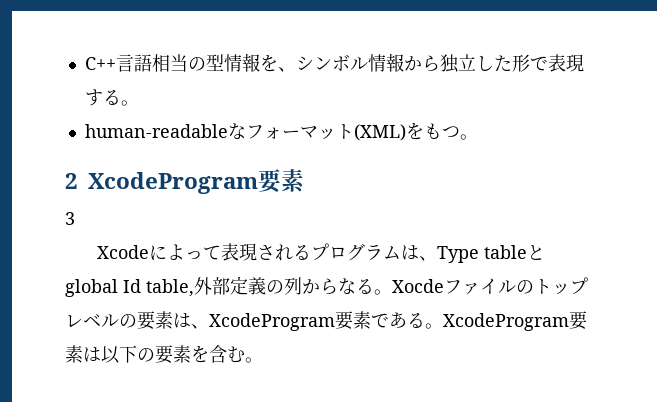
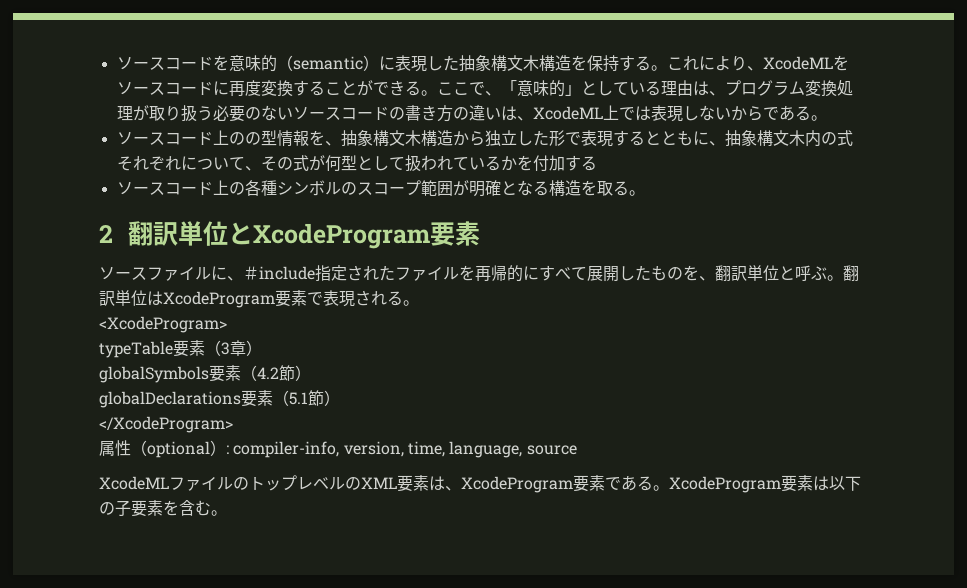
- C++言語相当の型情報を、シンボル情報から独立した形で表現する。
- human-readableなフォーマット(XML)をもつ。
+ ソースコードを意味的（semantic）に表現した抽象構文木構造を保持する。これにより、XcodeMLをソースコードに再度変換することができる。ここで、「意味的」としている理由は、プログラム変換処理が取り扱う必要のないソースコードの書き方の違いは、XcodeML上では表現しないからである。
+ ソースコード上のの型情報を、抽象構文木構造から独立した形で表現するとともに、抽象構文木内の式それぞれについて、その式が何型として扱われているかを付加する
+ ソースコード上の各種シンボルのスコープ範囲が明確となる構造を取る。
- 2 XcodeProgram要素
+ 2翻訳単位とXcodeProgram要素
- 3
- Xcodeによって表現されるプログラムは、Type tableとglobal Id table,外部定義の列からなる。Xocdeファイルのトップレベルの要素は、XcodeProgram要素である。
+ ソースファイルに、＃include指定されたファイルを再帰的にすべて展開したものを、翻訳単位と呼ぶ。翻訳単位はXcodeProgram要素で表現される。
+ <XcodeProgram>
+ typeTable要素（3章）
+ globalSymbols要素（4.2節）
+ globalDeclarations要素（5.1節）
+ </XcodeProgram>
+ 属性（optional）: compiler-info, version, time, language, source
+ XcodeMLファイルのトップレベルのXML要素は、XcodeProgram要素である。
- XcodeProgram要素は以下の要素を含む。
+ XcodeProgram要素は以下の子要素を含む。

